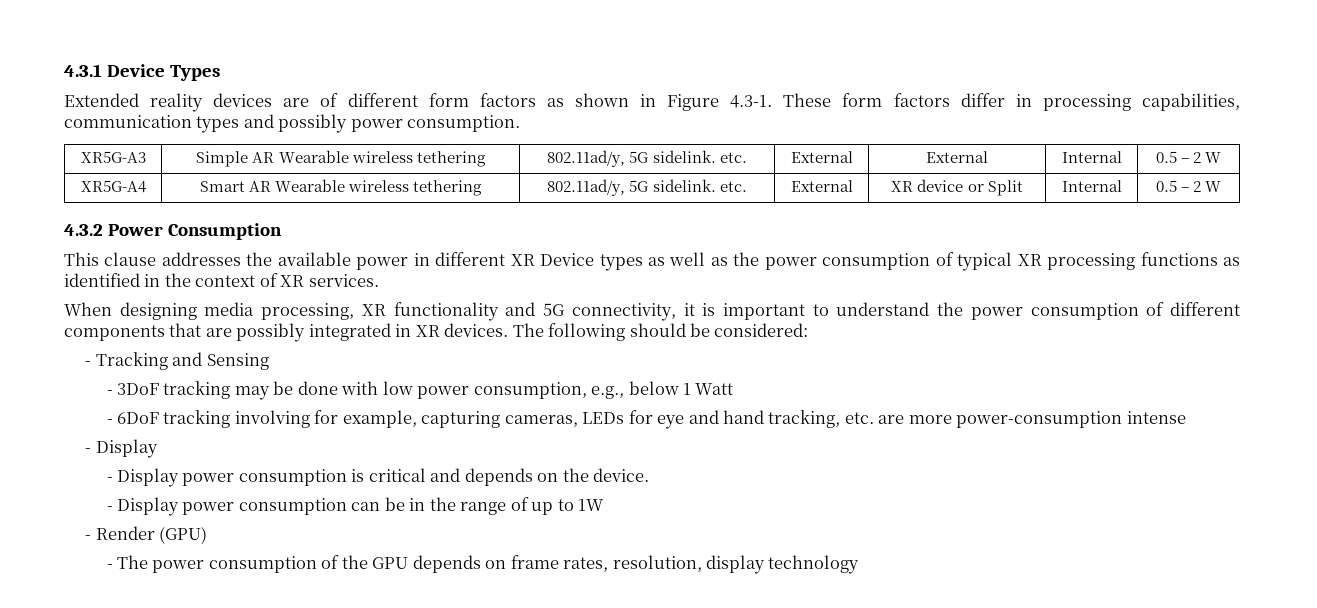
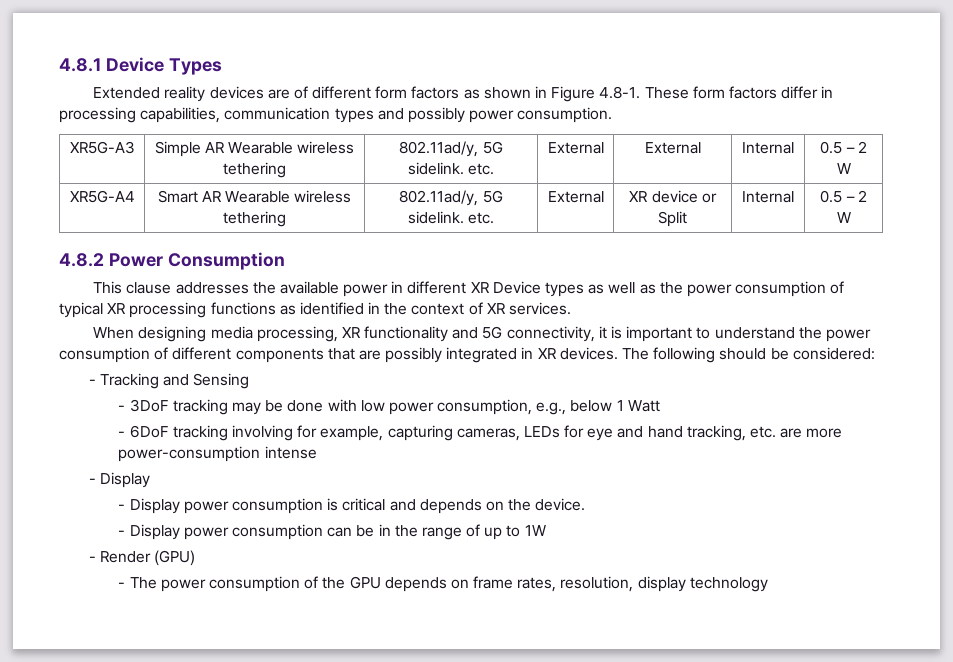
- 4.3.1 Device Types
+ 4.8.1 Device Types
- Extended reality devices are of different form factors as shown in Figure 4.3-1. These form factors differ in processing capabilities, communication types and possibly power consumption.
+ Extended reality devices are of different form factors as shown in Figure 4.8-1. These form factors differ in processing capabilities, communication types and possibly power consumption.
- 4.3.2 Power Consumption
+ 4.8.2 Power Consumption

